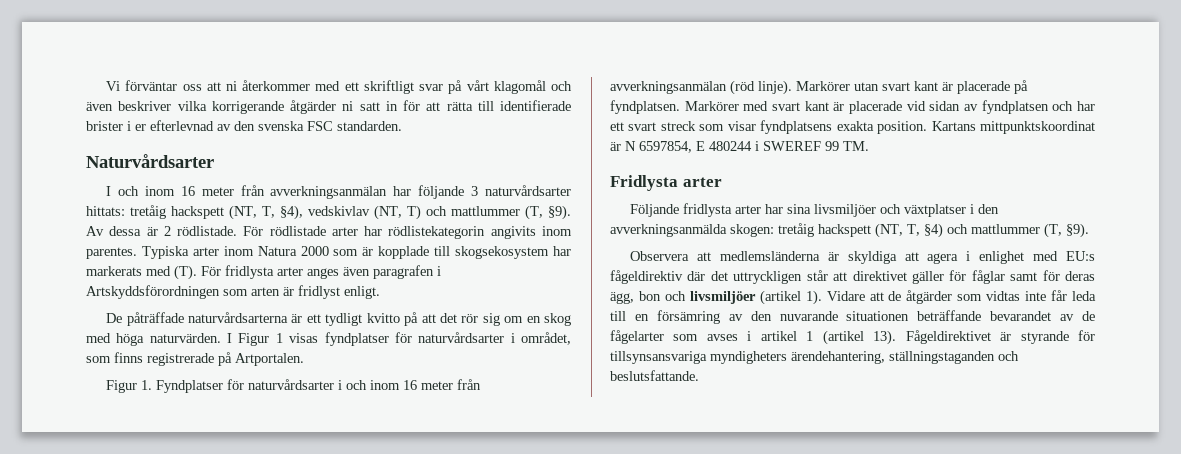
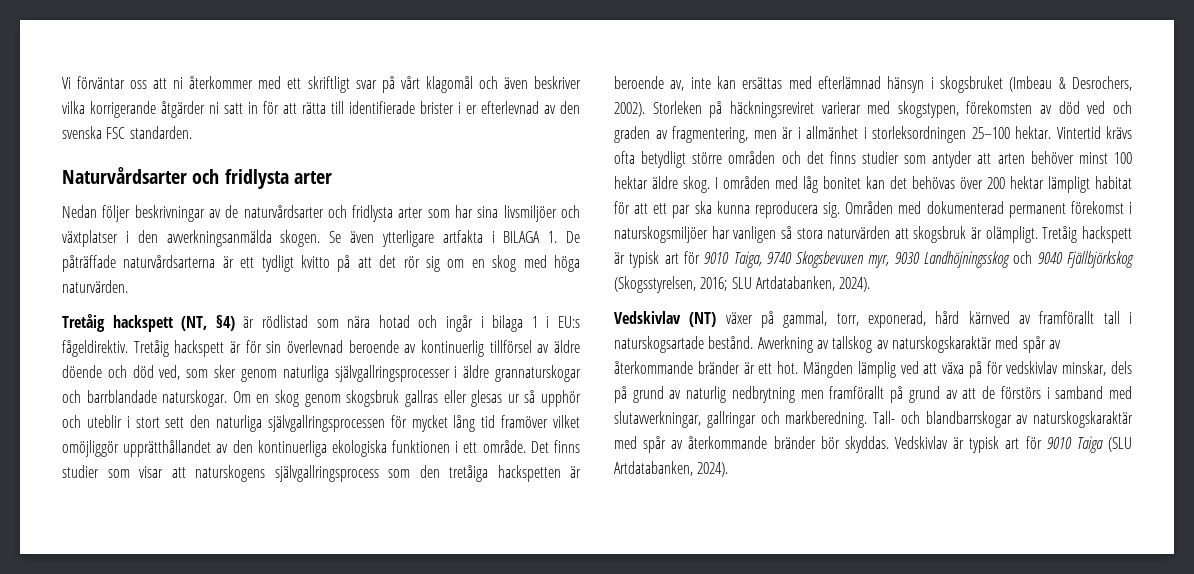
- Naturvårdsarter
- I och inom 16 meter från avverkningsanmälan har följande 3 naturvårdsarter hittats: tretåig hackspett (NT, T, §4), vedskivlav (NT, T) och mattlummer (T, §9). Av dessa är 2 rödlistade. För rödlistade arter har rödlistekategorin angivits inom parentes. Typiska arter inom Natura 2000 som är kopplade till skogsekosystem har markerats med (T). För fridlysta arter anges även paragrafen i Artskyddsförordningen som arten är fridlyst enligt.
- De påträffade naturvårdsarterna är ett tydligt kvitto på att det rör sig om en skog med höga naturvärden. I Figur 1 visas fyndplatser för naturvårdsarter i området, som finns registrerade på Artportalen.
- Figur 1. Fyndplatser för naturvårdsarter i och inom 16 meter från avverkningsanmälan (röd linje). Markörer utan svart kant är placerade på fyndplatsen. Markörer med svart kant är placerade vid sidan av fyndplatsen och har ett svart streck som visar fyndplatsens exakta position. Kartans mittpunktskoordinat är N 6597854, E 480244 i SWEREF 99 TM.
- Fridlysta arter
- Följande fridlysta arter har sina livsmiljöer och växtplatser i den avverkningsanmälda skogen: tretåig hackspett (NT, T, §4) och mattlummer (T, §9).
- Observera att medlemsländerna är skyldiga att agera i enlighet med EU:s fågeldirektiv där det uttryckligen står att direktivet gäller för fåglar samt för deras ägg, bon och livsmiljöer (artikel 1). Vidare att de åtgärder som vidtas inte får leda till en försämring av den nuvarande situationen beträffande bevarandet av de fågelarter som avses i artikel 1 (artikel 13). Fågeldirektivet är styrande för tillsynsansvariga myndigheters ärendehantering, ställningstaganden och beslutsfattande.
+ Naturvårdsarter och fridlysta arter
+ Nedan följer beskrivningar av de naturvårdsarter och fridlysta arter som har sina livsmiljöer och växtplatser i den avverkningsanmälda skogen. Se även ytterligare artfakta i BILAGA 1. De påträffade naturvårdsarterna är ett tydligt kvitto på att det rör sig om en skog med höga naturvärden.
+ Tretåig hackspett (NT, §4) är rödlistad som nära hotad och ingår i bilaga 1 i EU:s fågeldirektiv. Tretåig hackspett är för sin överlevnad beroende av kontinuerlig tillförsel av äldre döende och död ved, som sker genom naturliga självgallringsprocesser i äldre grannaturskogar och barrblandade naturskogar. Om en skog genom skogsbruk gallras eller glesas ur så upphör och uteblir i stort sett den naturliga självgallringsprocessen för mycket lång tid framöver vilket omöjliggör upprätthållandet av den kontinuerliga ekologiska funktionen i ett område. Det finns studier som visar att naturskogens självgallringsprocess som den tretåiga hackspetten är beroende av, inte kan ersättas med efterlämnad hänsyn i skogsbruket (Imbeau & Desrochers, 2002). Storleken på häckningsreviret varierar med skogstypen, förekomsten av död ved och graden av fragmentering, men är i allmänhet i storleksordningen 25–100 hektar. Vintertid krävs ofta betydligt större områden och det finns studier som antyder att arten behöver minst 100 hektar äldre skog. I områden med låg bonitet kan det behövas över 200 hektar lämpligt habitat för att ett par ska kunna reproducera sig. Områden med dokumenterad permanent förekomst i naturskogsmiljöer har vanligen så stora naturvärden att skogsbruk är olämpligt. Tretåig hackspett är typisk art för 9010 Taiga, 9740 Skogsbevuxen myr, 9030 Landhöjningsskog och 9040 Fjällbjörkskog (Skogsstyrelsen, 2016; SLU Artdatabanken, 2024).
+ Vedskivlav (NT) växer på gammal, torr, exponerad, hård kärnved av framförallt tall i naturskogsartade bestånd. Avverkning av tallskog av naturskogskaraktär med spår av återkommande bränder är ett hot. Mängden lämplig ved att växa på för vedskivlav minskar, dels på grund av naturlig nedbrytning men framförallt på grund av att de förstörs i samband med slutavverkningar, gallringar och markberedning. Tall- och blandbarrskogar av naturskogskaraktär med spår av återkommande bränder bör skyddas. Vedskivlav är typisk art för 9010 Taiga (SLU Artdatabanken, 2024).

